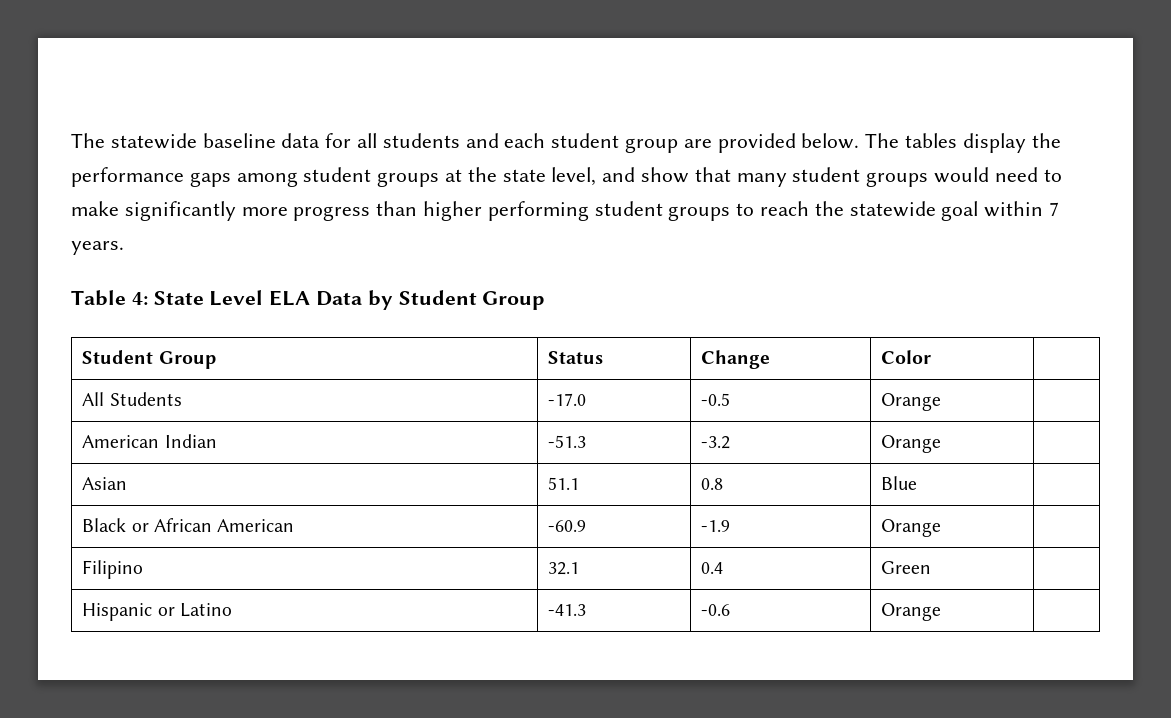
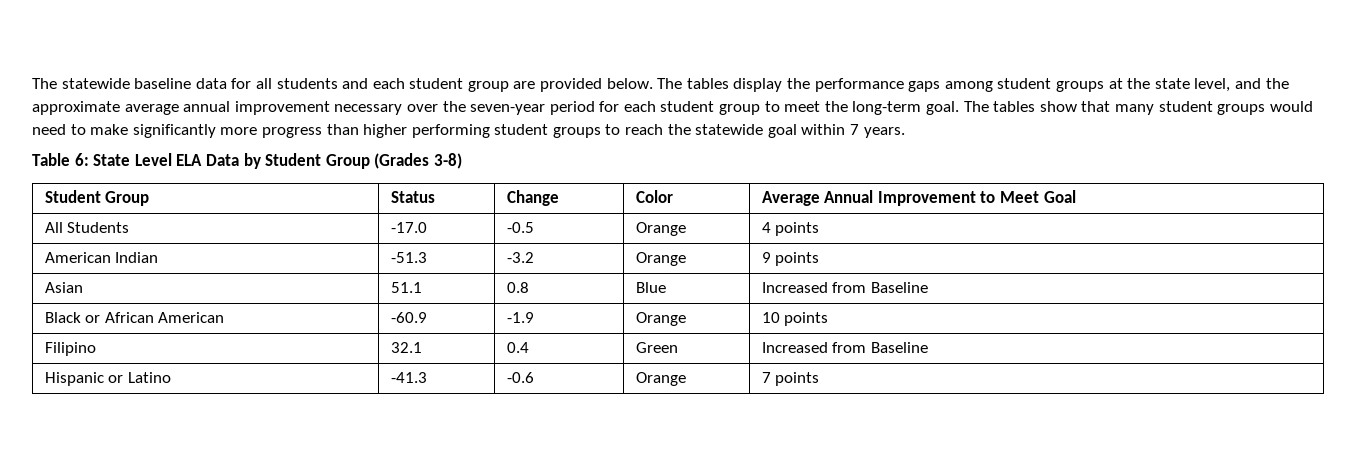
- The tables display the performance gaps among student groups at the state level, and show that many student groups would need to make significantly more progress than higher performing student groups to reach the statewide goal within 7 years.
+ The tables display the performance gaps among student groups at the state level, and the approximate average annual improvement necessary over the seven-year period for each student group to meet the long-term goal. The tables show that many student groups would need to make significantly more progress than higher performing student groups to reach the statewide goal within 7 years.
- Table 4: State Level ELA Data by Student Group
+ Table 6: State Level ELA Data by Student Group (Grades 3-8)
- Student Group | Status | Change | Color |
+ Student Group | Status | Change | Color | Average Annual Improvement to Meet Goal
- All Students | -17.0 | -0.5 | Orange |
+ All Students | -17.0 | -0.5 | Orange | 4 points
- American Indian | -51.3 | -3.2 | Orange |
+ American Indian | -51.3 | -3.2 | Orange | 9 points
- Asian | 51.1 | 0.8 | Blue |
+ Asian | 51.1 | 0.8 | Blue | Increased from Baseline
- Black or African American | -60.9 | -1.9 | Orange |
+ Black or African American | -60.9 | -1.9 | Orange | 10 points
- Filipino | 32.1 | 0.4 | Green |
+ Filipino | 32.1 | 0.4 | Green | Increased from Baseline
- Hispanic or Latino | -41.3 | -0.6 | Orange |
+ Hispanic or Latino | -41.3 | -0.6 | Orange | 7 points

